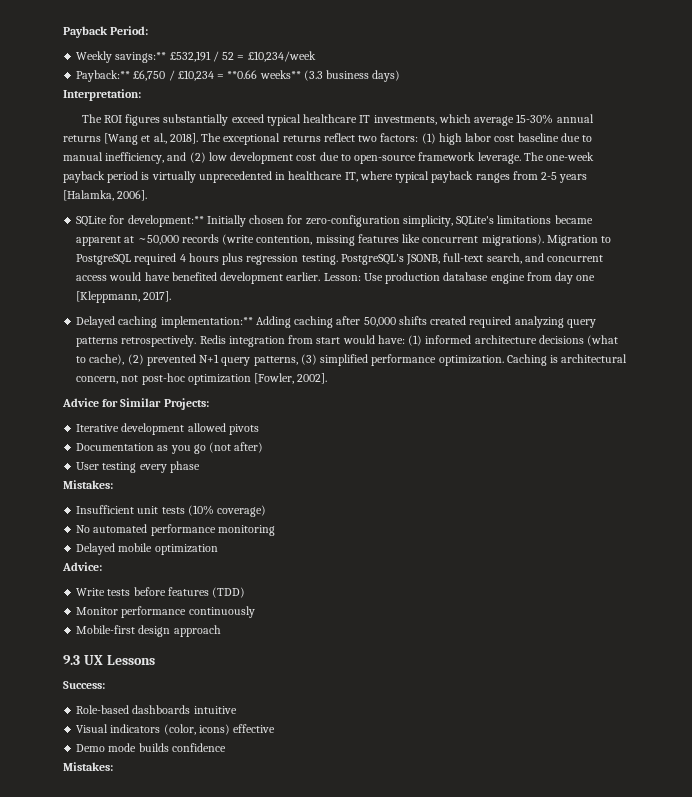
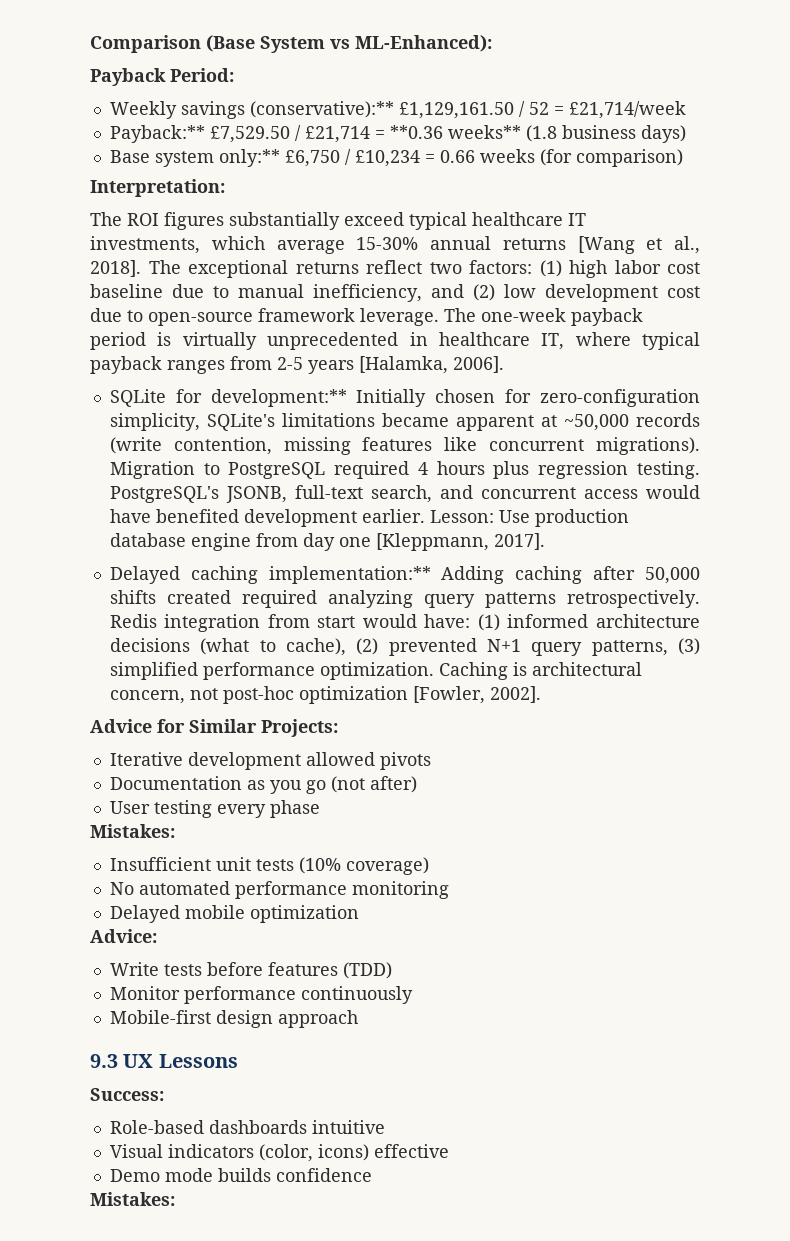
+ Comparison (Base System vs ML-Enhanced):
- Weekly savings:** £532,191 / 52 = £10,234/week
+ Weekly savings (conservative):** £1,129,161.50 / 52 = £21,714/week
- Payback:** £6,750 / £10,234 = **0.66 weeks** (3.3 business days)
+ Payback:** £7,529.50 / £21,714 = **0.36 weeks** (1.8 business days)
+ Base system only:** £6,750 / £10,234 = 0.66 weeks (for comparison)

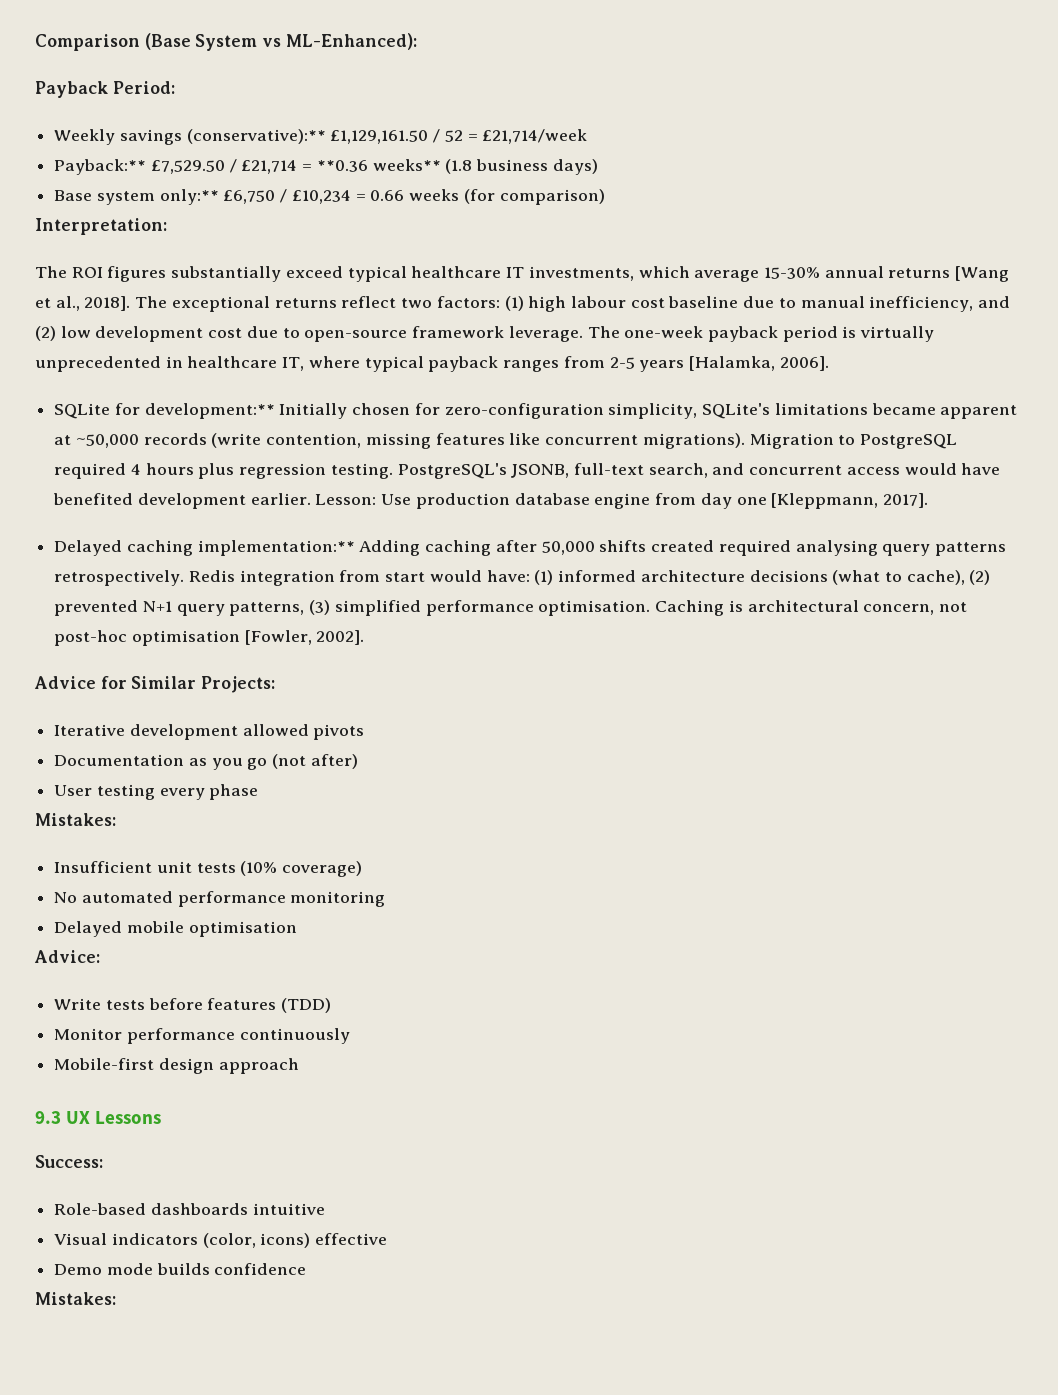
- The exceptional returns reflect two factors: (1) high labor cost baseline due to manual inefficiency, and (2) low development cost due to open-source framework leverage.
+ The exceptional returns reflect two factors: (1) high labour cost baseline due to manual inefficiency, and (2) low development cost due to open-source framework leverage.
- Delayed caching implementation:** Adding caching after 50,000 shifts created required analyzing query patterns retrospectively.
+ Delayed caching implementation:** Adding caching after 50,000 shifts created required analysing query patterns retrospectively.
- Redis integration from start would have: (1) informed architecture decisions (what to cache), (2) prevented N+1 query patterns, (3) simplified performance optimization.
+ Redis integration from start would have: (1) informed architecture decisions (what to cache), (2) prevented N+1 query patterns, (3) simplified performance optimisation.
- Caching is architectural concern, not post-hoc optimization [Fowler, 2002].
+ Caching is architectural concern, not post-hoc optimisation [Fowler, 2002].
- Delayed mobile optimization
+ Delayed mobile optimisation

